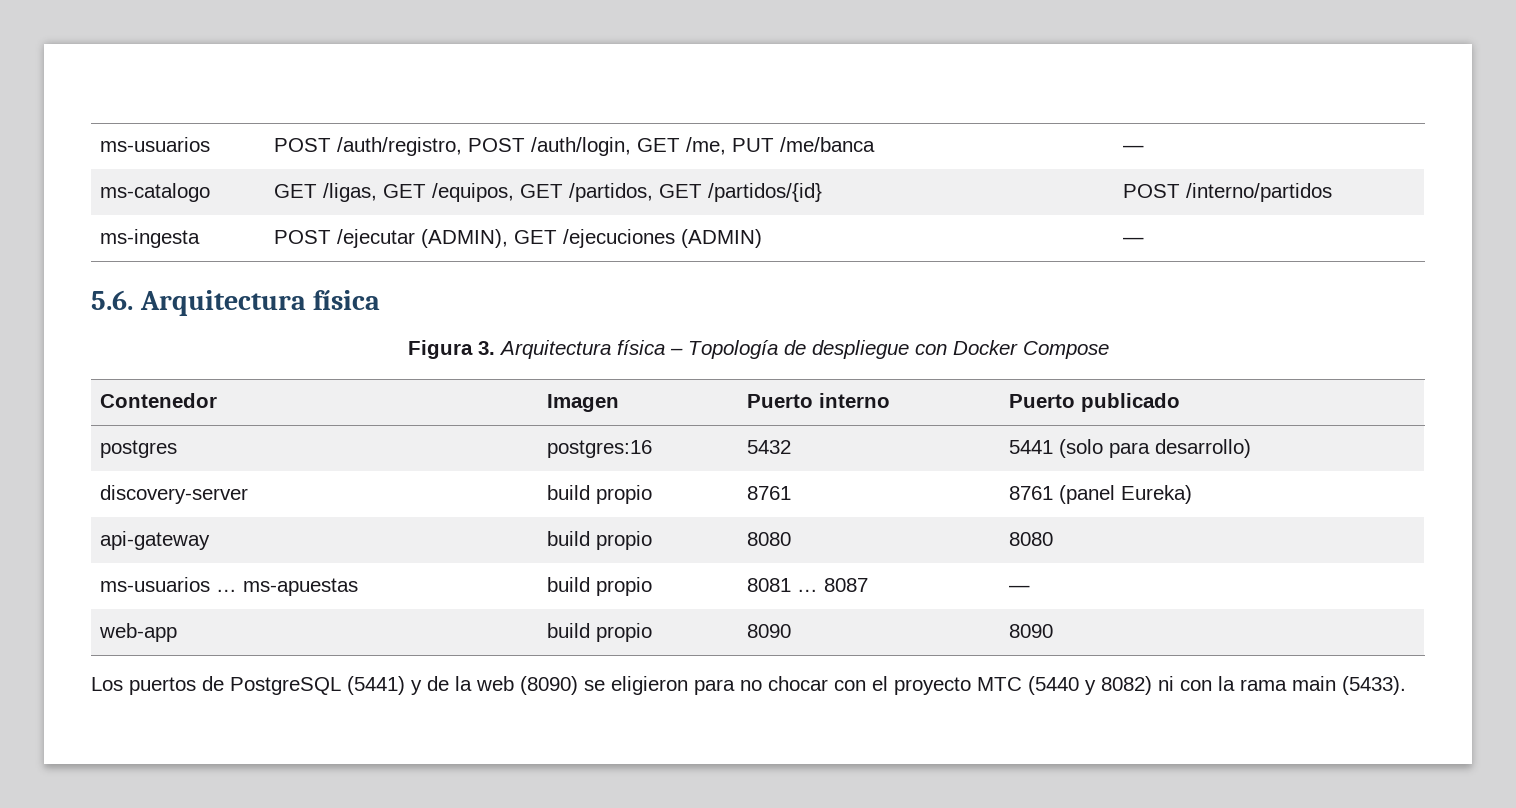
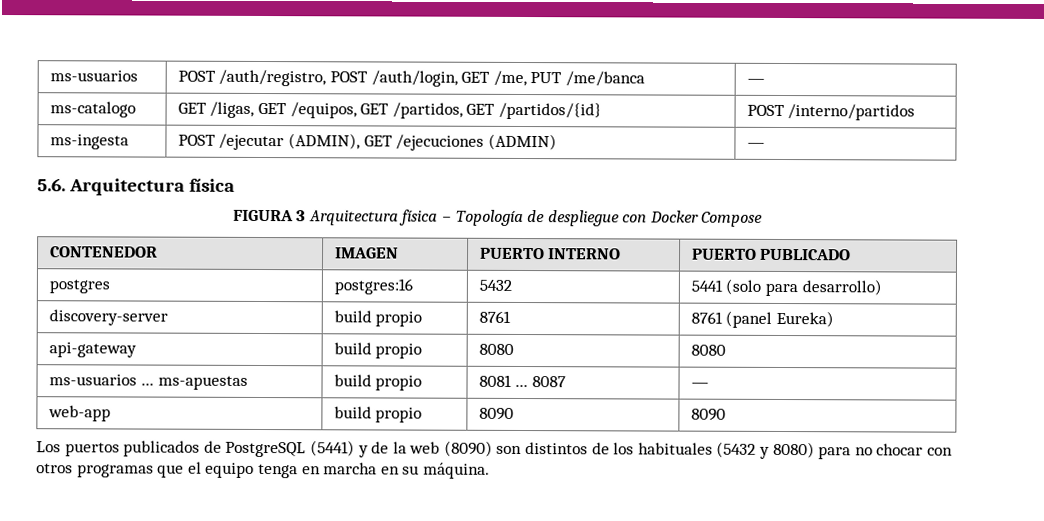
- Figura 3. Arquitectura física – Topología de despliegue con Docker Compose
+ FIGURA 3 Arquitectura física – Topología de despliegue con Docker Compose
- Contenedor | Imagen | Puerto interno | Puerto publicado
+ CONTENEDOR | IMAGEN | PUERTO INTERNO | PUERTO PUBLICADO
- Los puertos de PostgreSQL (5441) y de la web (8090) se eligieron para no chocar con el proyecto MTC (5440 y 8082) ni con la rama main (5433).
+ Los puertos publicados de PostgreSQL (5441) y de la web (8090) son distintos de los habituales (5432 y 8080) para no chocar con otros programas que el equipo tenga en marcha en su máquina.

